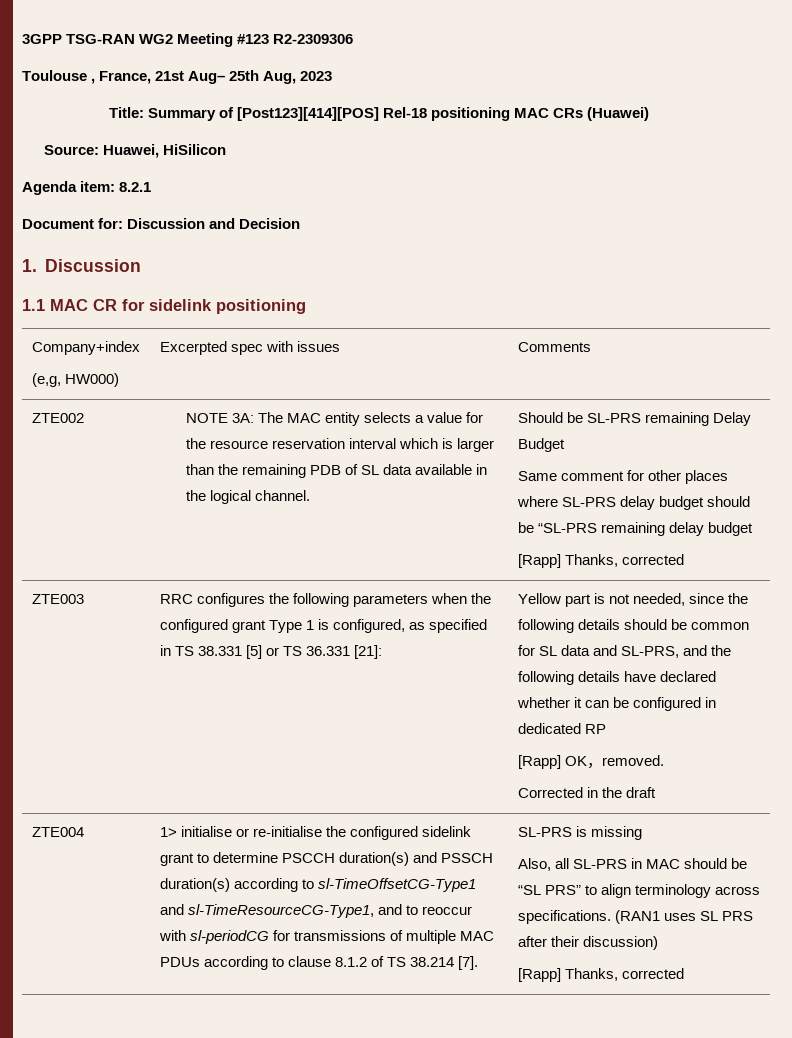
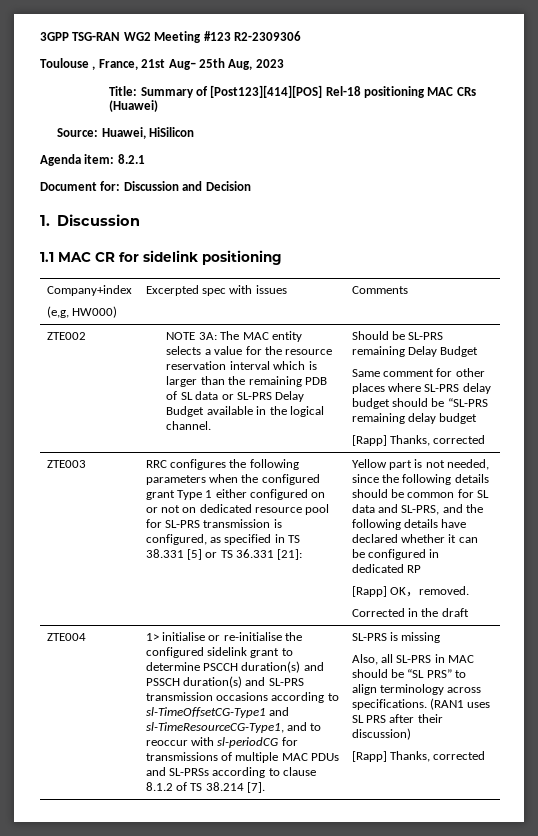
- NOTE 3A: The MAC entity selects a value for the resource reservation interval which is larger than the remaining PDB of SL data available in the logical channel.
+ NOTE 3A: The MAC entity selects a value for the resource reservation interval which is larger than the remaining PDB of SL data or SL-PRS Delay Budget available in the logical channel.
- RRC configures the following parameters when the configured grant Type 1 is configured, as specified in TS 38.331 [5] or TS 36.331 [21]:
+ RRC configures the following parameters when the configured grant Type 1 either configured on or not on dedicated resource pool for SL-PRS transmission is configured, as specified in TS 38.331 [5] or TS 36.331 [21]:
- 1> initialise or re-initialise the configured sidelink grant to determine PSCCH duration(s) and PSSCH duration(s) according to sl-TimeOffsetCG-Type1 and sl-TimeResourceCG-Type1, and to reoccur with sl-periodCG for transmissions of multiple MAC PDUs according to clause 8.1.2 of TS 38.214 [7].
+ 1> initialise or re-initialise the configured sidelink grant to determine PSCCH duration(s) and PSSCH duration(s) and SL-PRS transmission occasions according to sl-TimeOffsetCG-Type1 and sl-TimeResourceCG-Type1, and to reoccur with sl-periodCG for transmissions of multiple MAC PDUs and SL-PRSs according to clause 8.1.2 of TS 38.214 [7].

